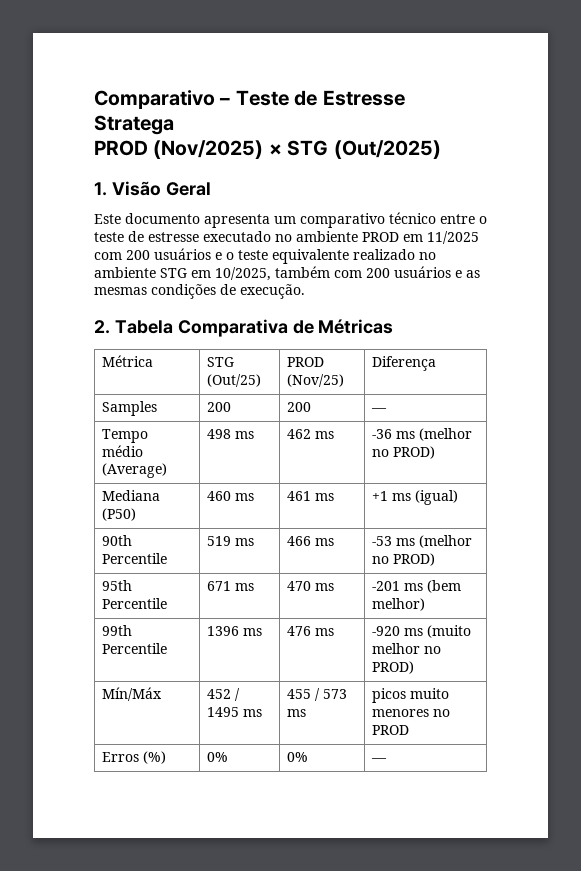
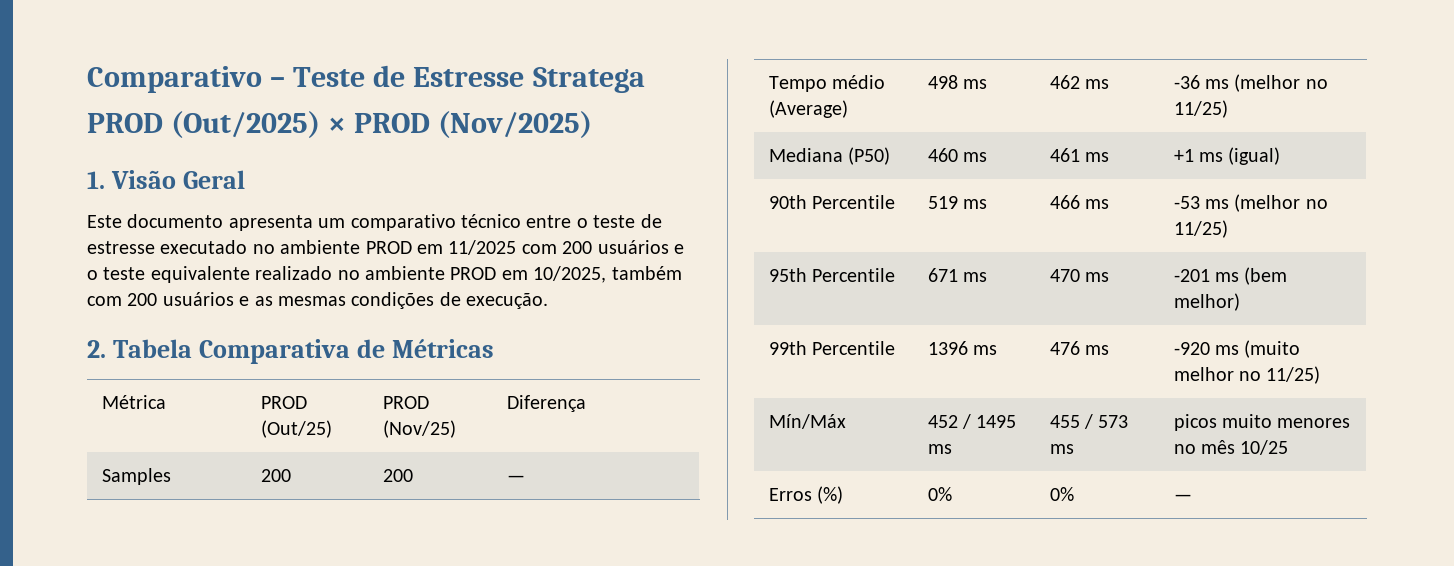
- PROD (Nov/2025) × STG (Out/2025)
+ PROD (Out/2025) × PROD (Nov/2025)
- Este documento apresenta um comparativo técnico entre o teste de estresse executado no ambiente PROD em 11/2025 com 200 usuários e o teste equivalente realizado no ambiente STG em 10/2025, também com 200 usuários e as mesmas condições de execução.
+ Este documento apresenta um comparativo técnico entre o teste de estresse executado no ambiente PROD em 11/2025 com 200 usuários e o teste equivalente realizado no ambiente PROD em 10/2025, também com 200 usuários e as mesmas condições de execução.
- Métrica | STG (Out/25) | PROD (Nov/25) | Diferença
+ Métrica | PROD (Out/25) | PROD (Nov/25) | Diferença
- Tempo médio (Average) | 498 ms | 462 ms | -36 ms (melhor no PROD)
+ Tempo médio (Average) | 498 ms | 462 ms | -36 ms (melhor no 11/25)
- 90th Percentile | 519 ms | 466 ms | -53 ms (melhor no PROD)
+ 90th Percentile | 519 ms | 466 ms | -53 ms (melhor no 11/25)
- 99th Percentile | 1396 ms | 476 ms | -920 ms (muito melhor no PROD)
+ 99th Percentile | 1396 ms | 476 ms | -920 ms (muito melhor no 11/25)
- Mín/Máx | 452 / 1495 ms | 455 / 573 ms | picos muito menores no PROD
+ Mín/Máx | 452 / 1495 ms | 455 / 573 ms | picos muito menores no mês 10/25

